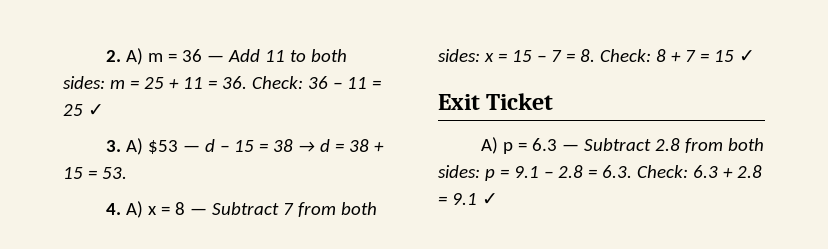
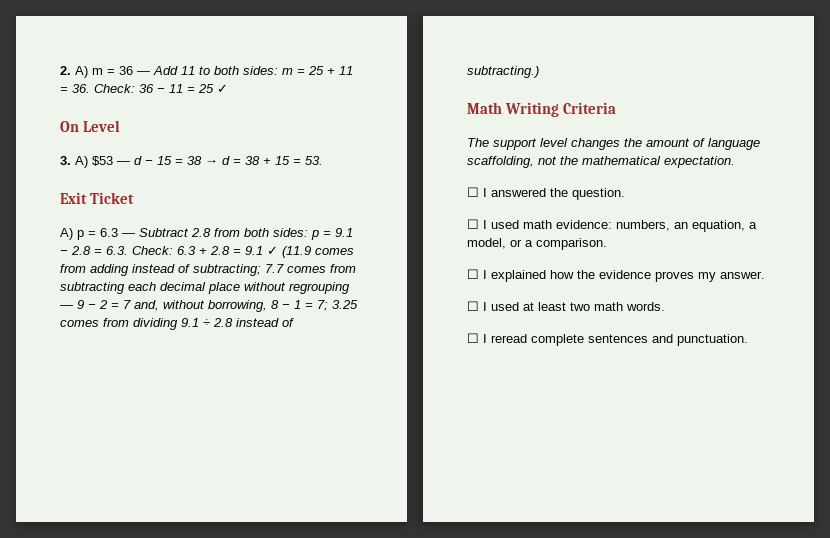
+ On Level
- 4. A) x = 8 — Subtract 7 from both sides: x = 15 − 7 = 8. Check: 8 + 7 = 15 ✓
- A) p = 6.3 — Subtract 2.8 from both sides: p = 9.1 − 2.8 = 6.3. Check: 6.3 + 2.8 = 9.1 ✓
+ A) p = 6.3 — Subtract 2.8 from both sides: p = 9.1 − 2.8 = 6.3. Check: 6.3 + 2.8 = 9.1 ✓ (11.9 comes from adding instead of subtracting; 7.7 comes from subtracting each decimal place without regrouping — 9 − 2 = 7 and, without borrowing, 8 − 1 = 7; 3.25 comes from dividing 9.1 ÷ 2.8 instead of subtracting.)
+ Math Writing Criteria
+ The support level changes the amount of language scaffolding, not the mathematical expectation.
+ ☐ I answered the question.
+ ☐ I used math evidence: numbers, an equation, a model, or a comparison.
+ ☐ I explained how the evidence proves my answer.
+ ☐ I used at least two math words.
+ ☐ I reread complete sentences and punctuation.

